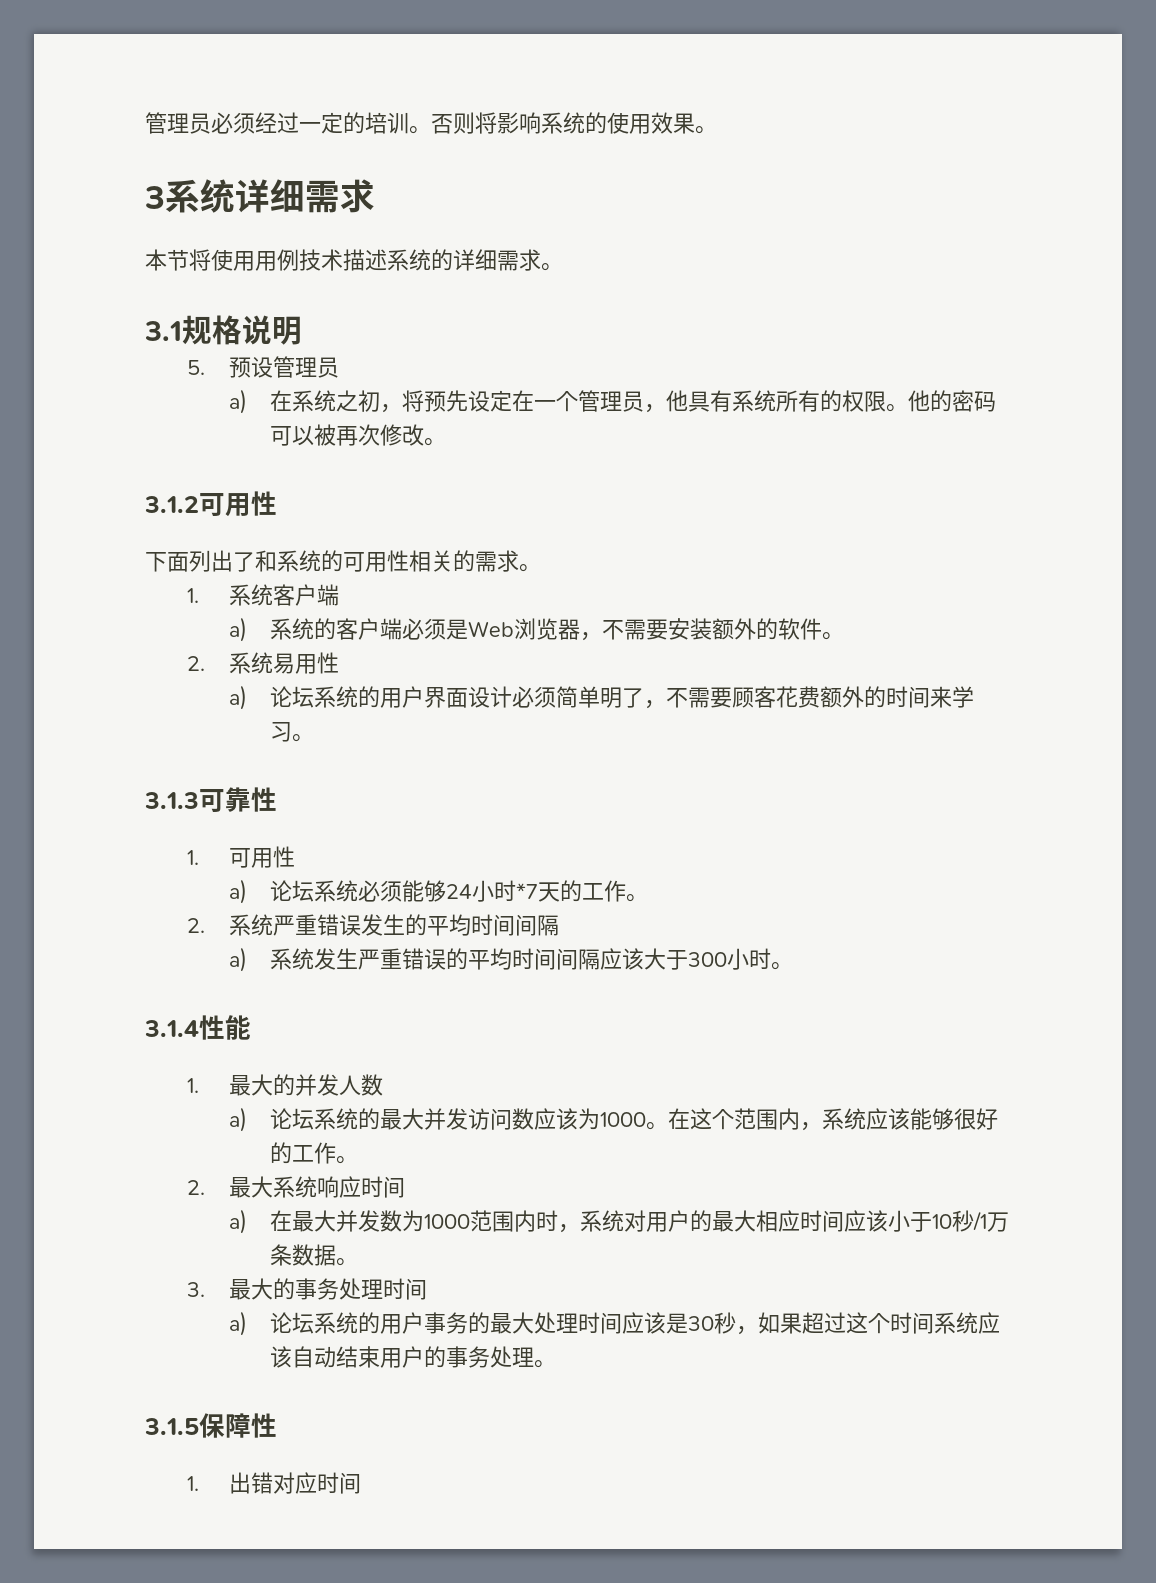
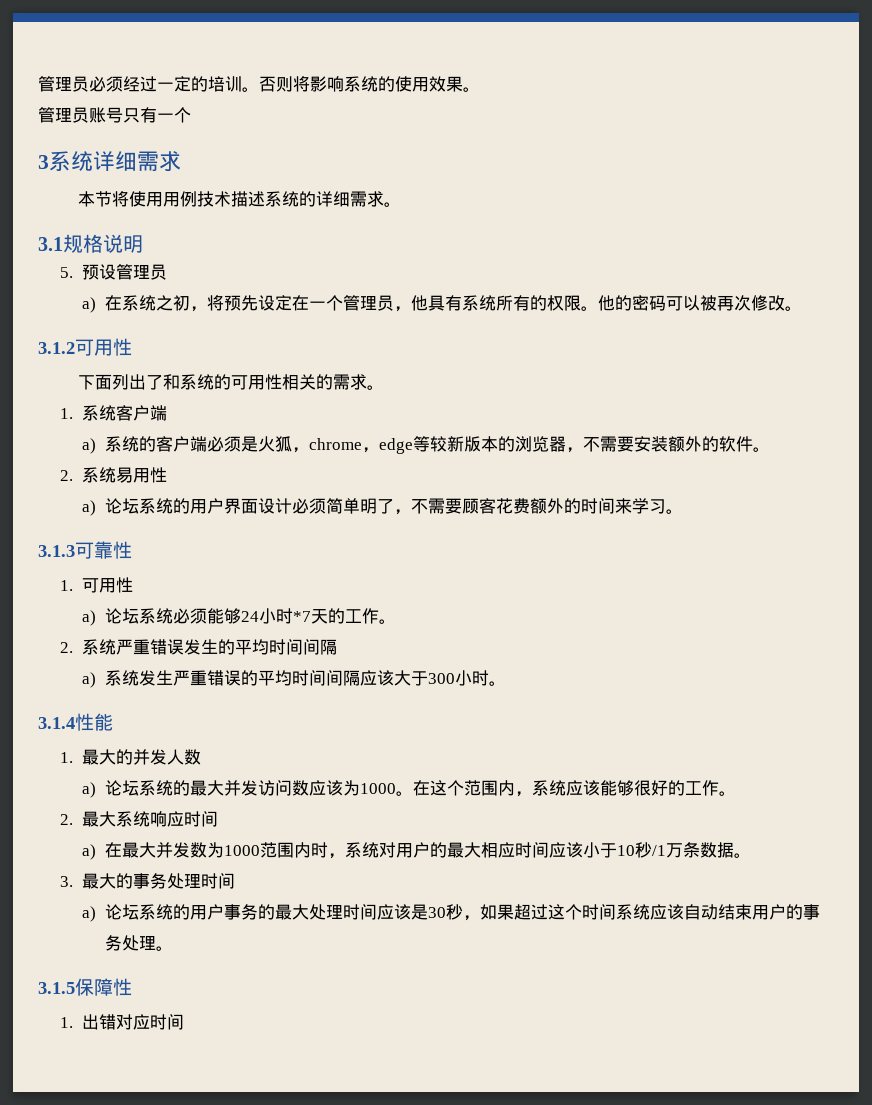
+ 管理员账号只有一个
- a)系统的客户端必须是Web浏览器，不需要安装额外的软件。
+ a)系统的客户端必须是火狐，chrome，edge等较新版本的浏览器，不需要安装额外的软件。

